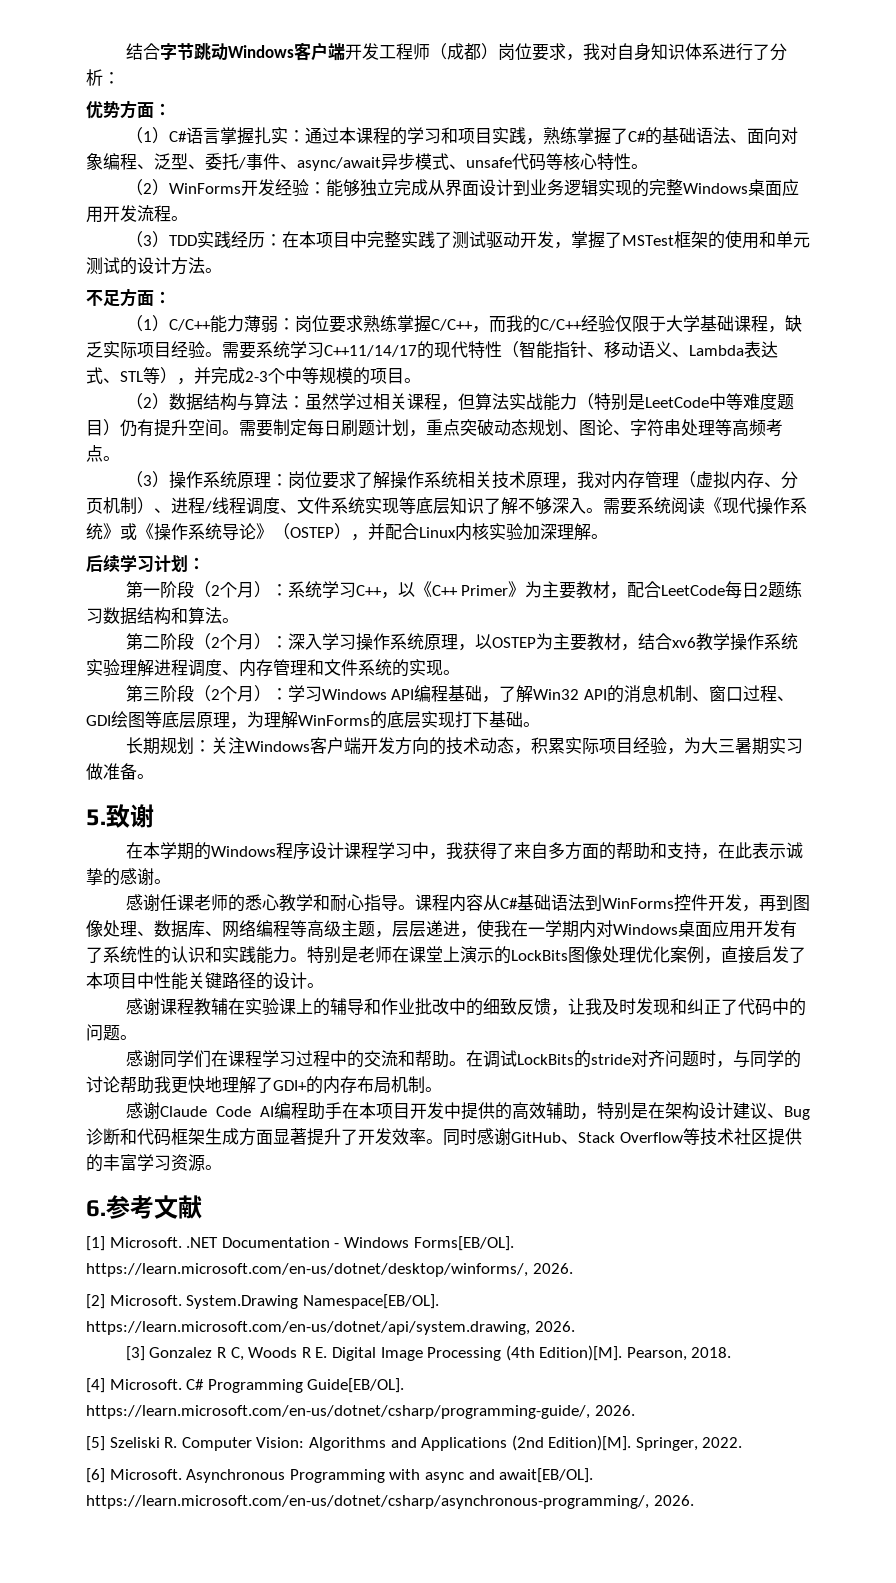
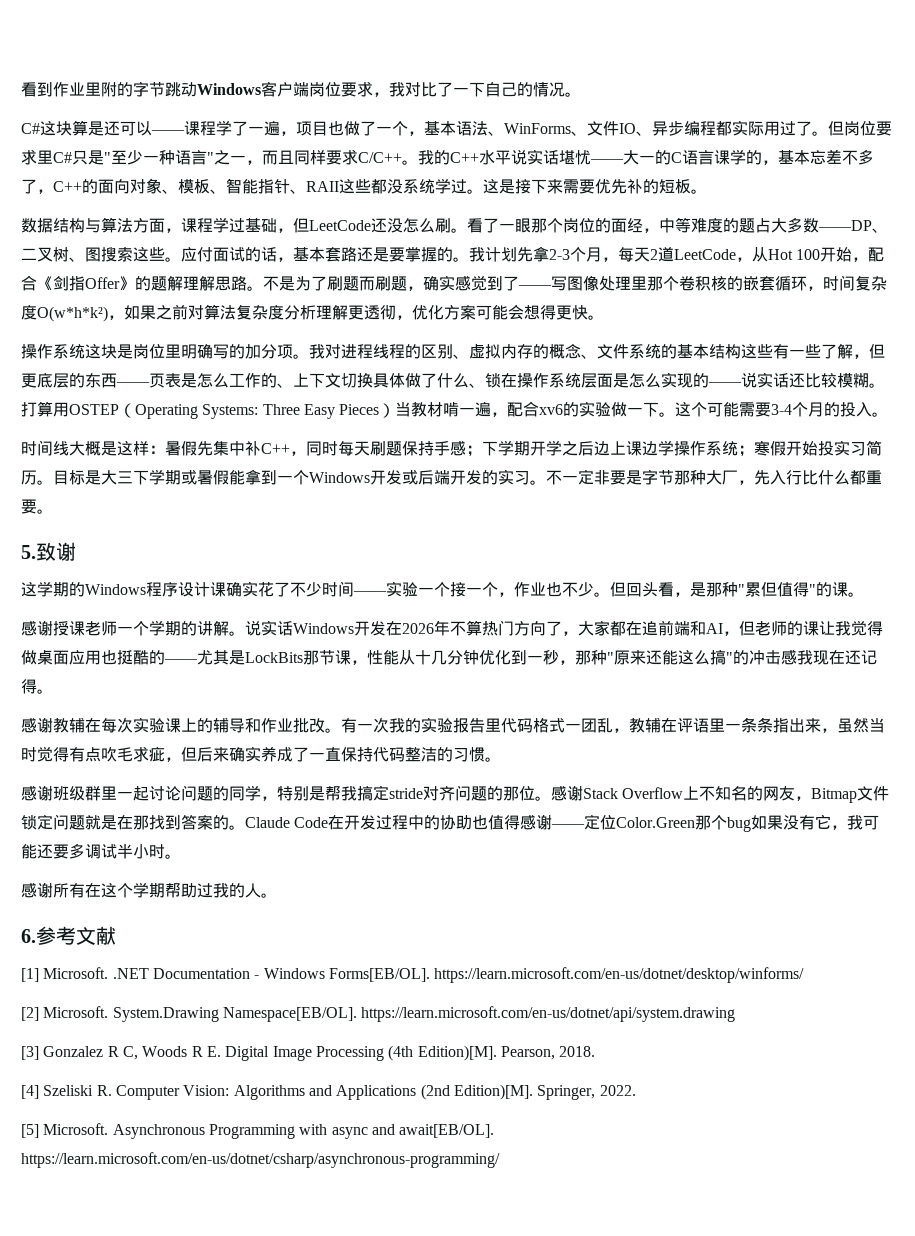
- 结合字节跳动Windows客户端开发工程师（成都）岗位要求，我对自身知识体系进行了分析：
- 优势方面：
- （1）C#语言掌握扎实：通过本课程的学习和项目实践，熟练掌握了C#的基础语法、面向对象编程、泛型、委托/事件、async/await异步模式、unsafe代码等核心特性。
- （2）WinForms开发经验：能够独立完成从界面设计到业务逻辑实现的完整Windows桌面应用开发流程。
- （3）TDD实践经历：在本项目中完整实践了测试驱动开发，掌握了MSTest框架的使用和单元测试的设计方法。
- 不足方面：
- （1）C/C++能力薄弱：岗位要求熟练掌握C/C++，而我的C/C++经验仅限于大学基础课程，缺乏实际项目经验。需要系统学习C++11/14/17的现代特性（智能指针、移动语义、Lambda表达式、STL等），并完成2-3个中等规模的项目。
- （2）数据结构与算法：虽然学过相关课程，但算法实战能力（特别是LeetCode中等难度题目）仍有提升空间。需要制定每日刷题计划，重点突破动态规划、图论、字符串处理等高频考点。
- （3）操作系统原理：岗位要求了解操作系统相关技术原理，我对内存管理（虚拟内存、分页机制）、进程/线程调度、文件系统实现等底层知识了解不够深入。需要系统阅读《现代操作系统》或《操作系统导论》（OSTEP），并配合Linux内核实验加深理解。
- 后续学习计划：
- 第一阶段（2个月）：系统学习C++，以《C++ Primer》为主要教材，配合LeetCode每日2题练习数据结构和算法。
- 第二阶段（2个月）：深入学习操作系统原理，以OSTEP为主要教材，结合xv6教学操作系统实验理解进程调度、内存管理和文件系统的实现。
- 第三阶段（2个月）：学习Windows API编程基础，了解Win32 API的消息机制、窗口过程、GDI绘图等底层原理，为理解WinForms的底层实现打下基础。
- 长期规划：关注Windows客户端开发方向的技术动态，积累实际项目经验，为大三暑期实习做准备。
+ 看到作业里附的字节跳动Windows客户端岗位要求，我对比了一下自己的情况。
+ C#这块算是还可以——课程学了一遍，项目也做了一个，基本语法、WinForms、文件IO、异步编程都实际用过了。但岗位要求里C#只是"至少一种语言"之一，而且同样要求C/C++。我的C++水平说实话堪忧——大一的C语言课学的，基本忘差不多了，C++的面向对象、模板、智能指针、RAII这些都没系统学过。这是接下来需要优先补的短板。
+ 数据结构与算法方面，课程学过基础，但LeetCode还没怎么刷。看了一眼那个岗位的面经，中等难度的题占大多数——DP、二叉树、图搜索这些。应付面试的话，基本套路还是要掌握的。我计划先拿2-3个月，每天2道LeetCode，从Hot 100开始，配合《剑指Offer》的题解理解思路。不是为了刷题而刷题，确实感觉到了——写图像处理里那个卷积核的嵌套循环，时间复杂度O(w*h*k²)，如果之前对算法复杂度分析理解更透彻，优化方案可能会想得更快。
+ 操作系统这块是岗位里明确写的加分项。我对进程线程的区别、虚拟内存的概念、文件系统的基本结构这些有一些了解，但更底层的东西——页表是怎么工作的、上下文切换具体做了什么、锁在操作系统层面是怎么实现的——说实话还比较模糊。打算用OSTEP（Operating Systems: Three Easy Pieces）当教材啃一遍，配合xv6的实验做一下。这个可能需要3-4个月的投入。
+ 时间线大概是这样：暑假先集中补C++，同时每天刷题保持手感；下学期开学之后边上课边学操作系统；寒假开始投实习简历。目标是大三下学期或暑假能拿到一个Windows开发或后端开发的实习。不一定非要是字节那种大厂，先入行比什么都重要。
- 在本学期的Windows程序设计课程学习中，我获得了来自多方面的帮助和支持，在此表示诚挚的感谢。
- 感谢任课老师的悉心教学和耐心指导。课程内容从C#基础语法到WinForms控件开发，再到图像处理、数据库、网络编程等高级主题，层层递进，使我在一学期内对Windows桌面应用开发有了系统性的认识和实践能力。特别是老师在课堂上演示的LockBits图像处理优化案例，直接启发了本项目中性能关键路径的设计。
- 感谢课程教辅在实验课上的辅导和作业批改中的细致反馈，让我及时发现和纠正了代码中的问题。
- 感谢同学们在课程学习过程中的交流和帮助。在调试LockBits的stride对齐问题时，与同学的讨论帮助我更快地理解了GDI+的内存布局机制。
- 感谢Claude Code AI编程助手在本项目开发中提供的高效辅助，特别是在架构设计建议、Bug诊断和代码框架生成方面显著提升了开发效率。同时感谢GitHub、Stack Overflow等技术社区提供的丰富学习资源。
+ 这学期的Windows程序设计课确实花了不少时间——实验一个接一个，作业也不少。但回头看，是那种"累但值得"的课。
+ 感谢授课老师一个学期的讲解。说实话Windows开发在2026年不算热门方向了，大家都在追前端和AI，但老师的课让我觉得做桌面应用也挺酷的——尤其是LockBits那节课，性能从十几分钟优化到一秒，那种"原来还能这么搞"的冲击感我现在还记得。
+ 感谢教辅在每次实验课上的辅导和作业批改。有一次我的实验报告里代码格式一团乱，教辅在评语里一条条指出来，虽然当时觉得有点吹毛求疵，但后来确实养成了一直保持代码整洁的习惯。
+ 感谢班级群里一起讨论问题的同学，特别是帮我搞定stride对齐问题的那位。感谢Stack Overflow上不知名的网友，Bitmap文件锁定问题就是在那找到答案的。Claude Code在开发过程中的协助也值得感谢——定位Color.Green那个bug如果没有它，我可能还要多调试半小时。
+ 感谢所有在这个学期帮助过我的人。
- [1] Microsoft. .NET Documentation - Windows Forms[EB/OL]. https://learn.microsoft.com/en-us/dotnet/desktop/winforms/, 2026.
+ [1] Microsoft. .NET Documentation - Windows Forms[EB/OL]. https://learn.microsoft.com/en-us/dotnet/desktop/winforms/
- System.Drawing Namespace[EB/OL]. https://learn.microsoft.com/en-us/dotnet/api/system.drawing, 2026.
+ System.Drawing Namespace[EB/OL]. https://learn.microsoft.com/en-us/dotnet/api/system.drawing
- [4] Microsoft. C# Programming Guide[EB/OL]. https://learn.microsoft.com/en-us/dotnet/csharp/programming-guide/, 2026.
- [5] Szeliski R. Computer Vision: Algorithms and Applications (2nd Edition)[M].
+ [4] Szeliski R. Computer Vision: Algorithms and Applications (2nd Edition)[M].
- [6] Microsoft.
+ [5] Microsoft.
- Asynchronous Programming with async and await[EB/OL]. https://learn.microsoft.com/en-us/dotnet/csharp/asynchronous-programming/, 2026.
+ Asynchronous Programming with async and await[EB/OL]. https://learn.microsoft.com/en-us/dotnet/csharp/asynchronous-programming/

